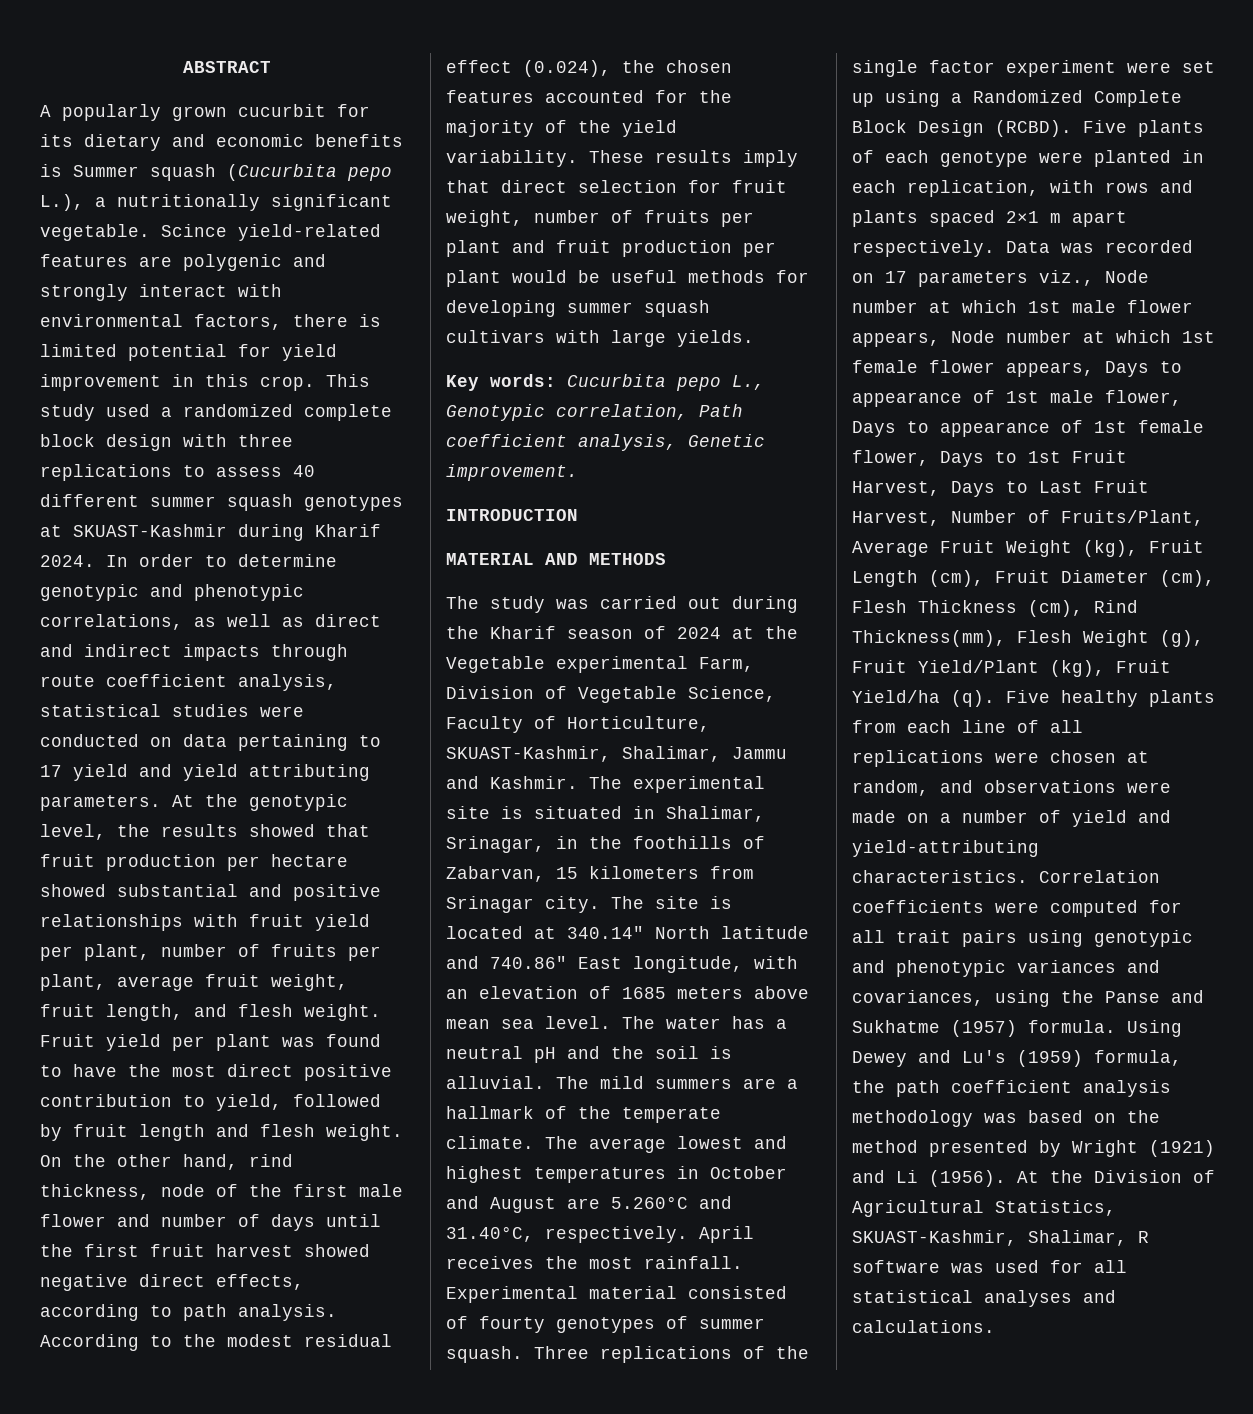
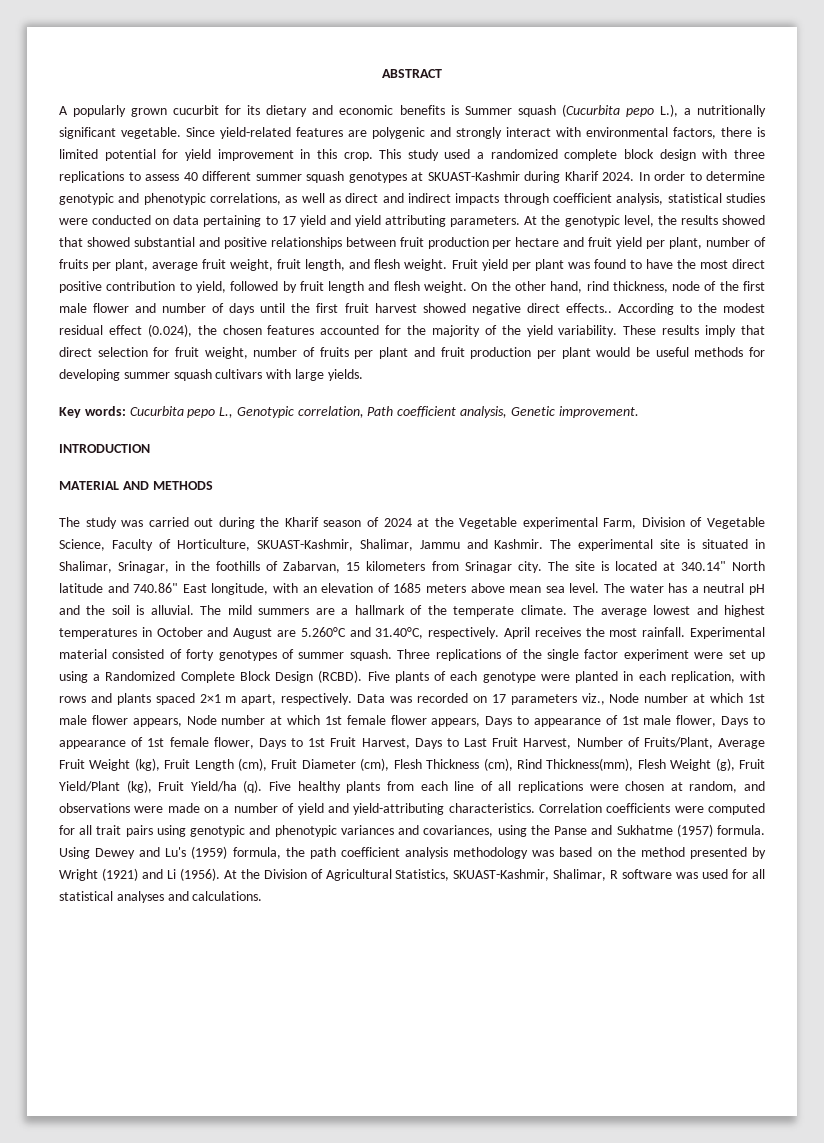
- Scince yield-related features are polygenic and strongly interact with environmental factors, there is limited potential for yield improvement in this crop.
+ Since yield-related features are polygenic and strongly interact with environmental factors, there is limited potential for yield improvement in this crop.
- In order to determine genotypic and phenotypic correlations, as well as direct and indirect impacts through route coefficient analysis, statistical studies were conducted on data pertaining to 17 yield and yield attributing parameters.
+ In order to determine genotypic and phenotypic correlations, as well as direct and indirect impacts through coefficient analysis, statistical studies were conducted on data pertaining to 17 yield and yield attributing parameters.
- At the genotypic level, the results showed that fruit production per hectare showed substantial and positive relationships with fruit yield per plant, number of fruits per plant, average fruit weight, fruit length, and flesh weight.
+ At the genotypic level, the results showed that showed substantial and positive relationships between fruit production per hectare and fruit yield per plant, number of fruits per plant, average fruit weight, fruit length, and flesh weight.
- On the other hand, rind thickness, node of the first male flower and number of days until the first fruit harvest showed negative direct effects, according to path analysis.
+ On the other hand, rind thickness, node of the first male flower and number of days until the first fruit harvest showed negative direct effects..
- Experimental material consisted of fourty genotypes of summer squash.
+ Experimental material consisted of forty genotypes of summer squash.
- Five plants of each genotype were planted in each replication, with rows and plants spaced 2×1 m apart respectively.
+ Five plants of each genotype were planted in each replication, with rows and plants spaced 2×1 m apart, respectively.

